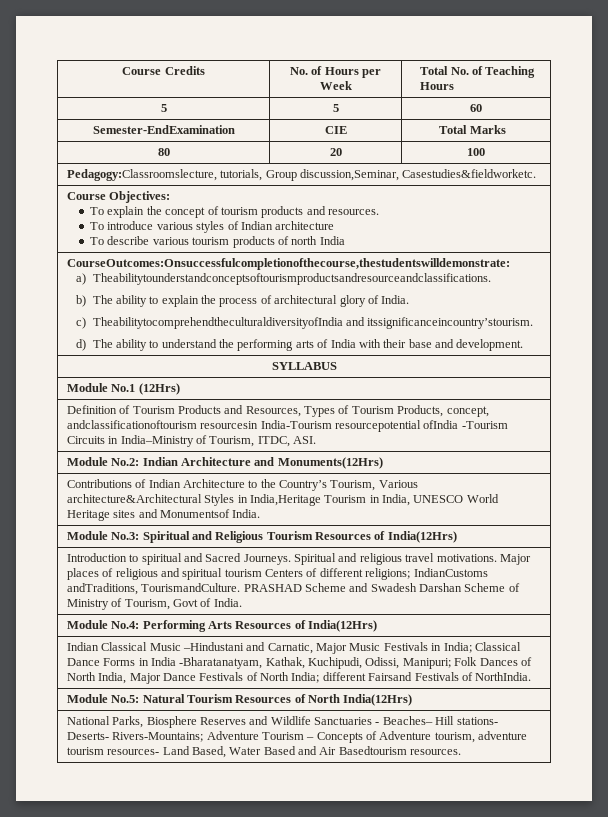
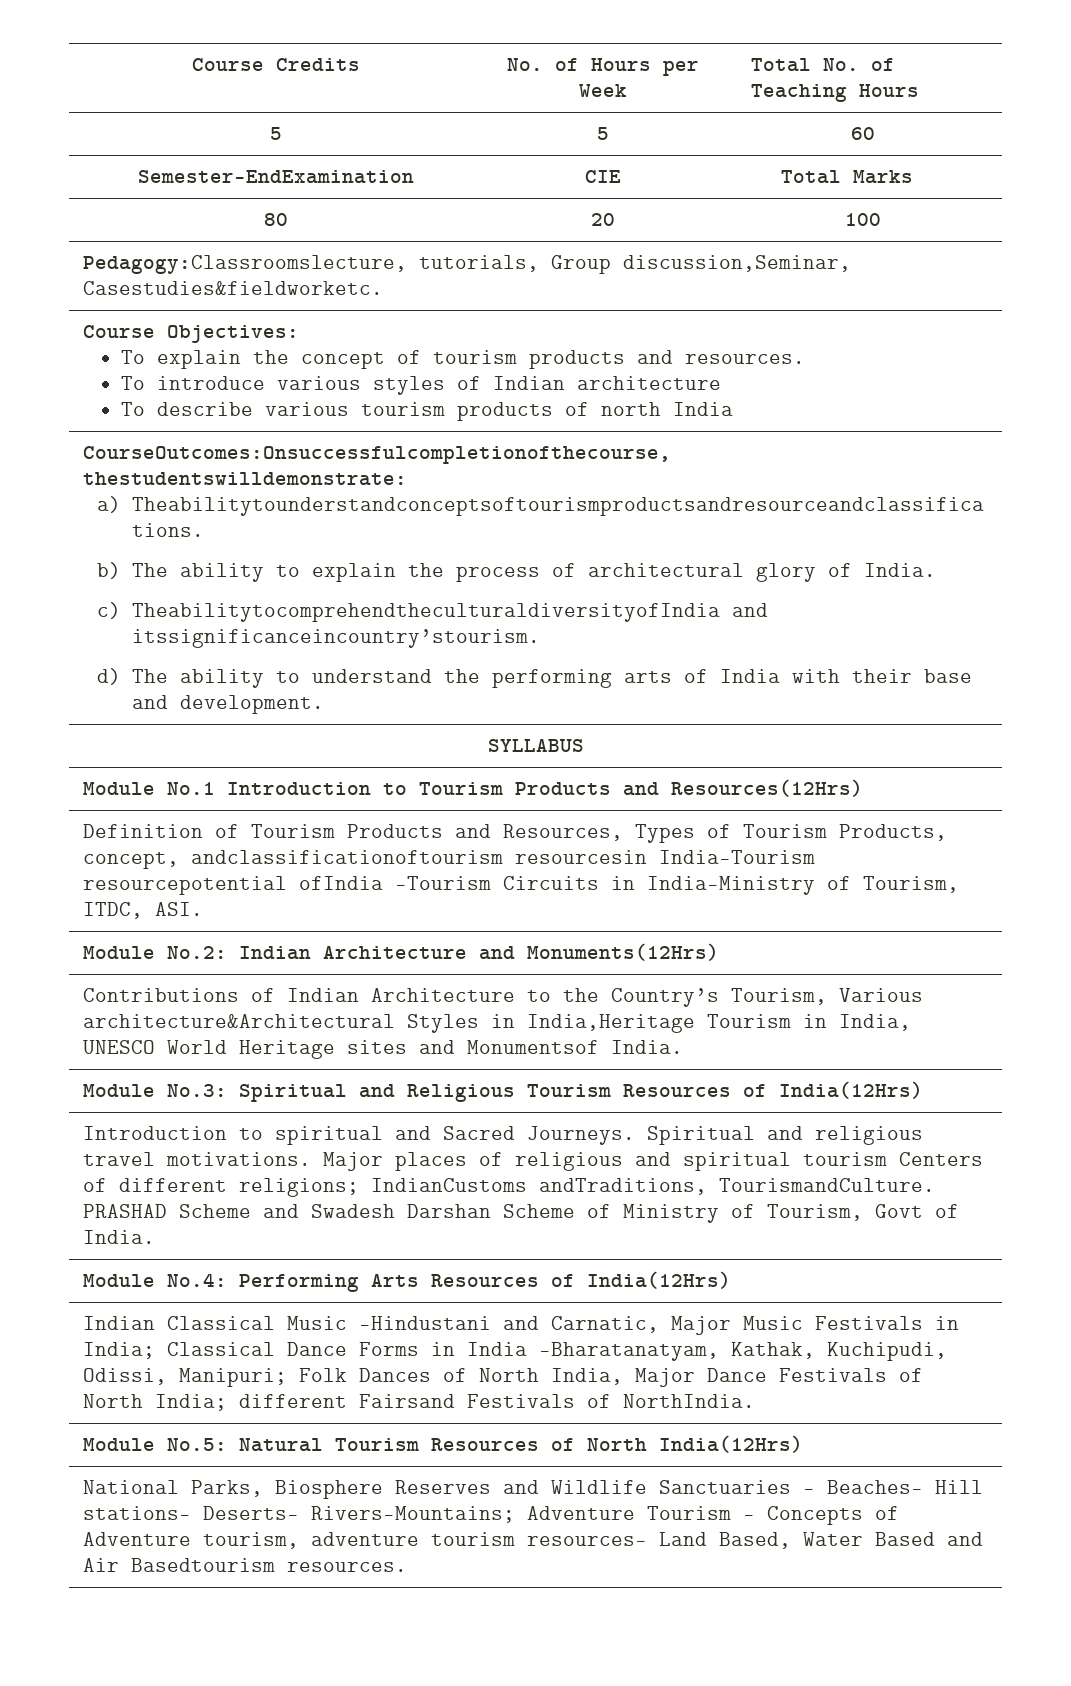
- Module No.1 (12Hrs)
+ Module No.1 Introduction to Tourism Products and Resources(12Hrs)

